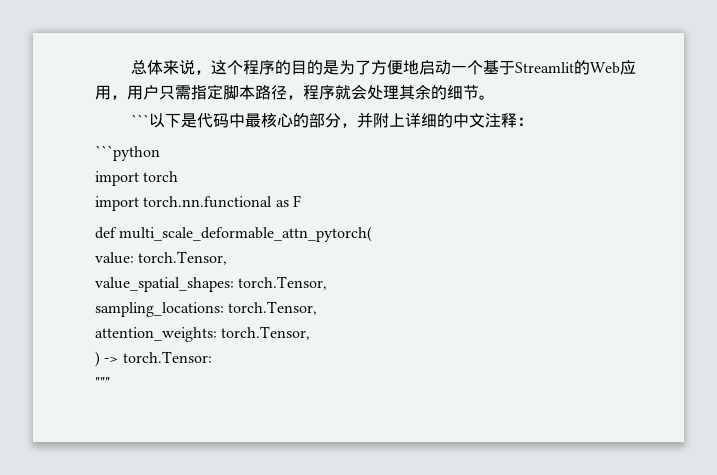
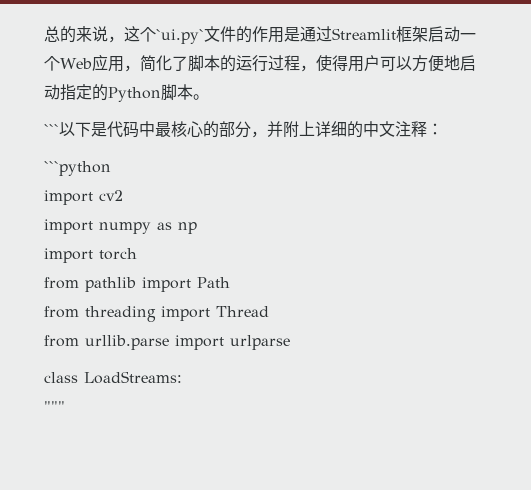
- 总体来说，这个程序的目的是为了方便地启动一个基于Streamlit的Web应用，用户只需指定脚本路径，程序就会处理其余的细节。
+ 总的来说，这个`ui.py`文件的作用是通过Streamlit框架启动一个Web应用，简化了脚本的运行过程，使得用户可以方便地启动指定的Python脚本。
+ import cv2
+ import numpy as np
  import torch
- import torch.nn.functional as F
- def multi_scale_deformable_attn_pytorch(
- value: torch.Tensor,
- value_spatial_shapes: torch.Tensor,
- sampling_locations: torch.Tensor,
- attention_weights: torch.Tensor,
- ) -> torch.Tensor:
+ from pathlib import Path
+ from threading import Thread
+ from urllib.parse import urlparse
+ class LoadStreams:

